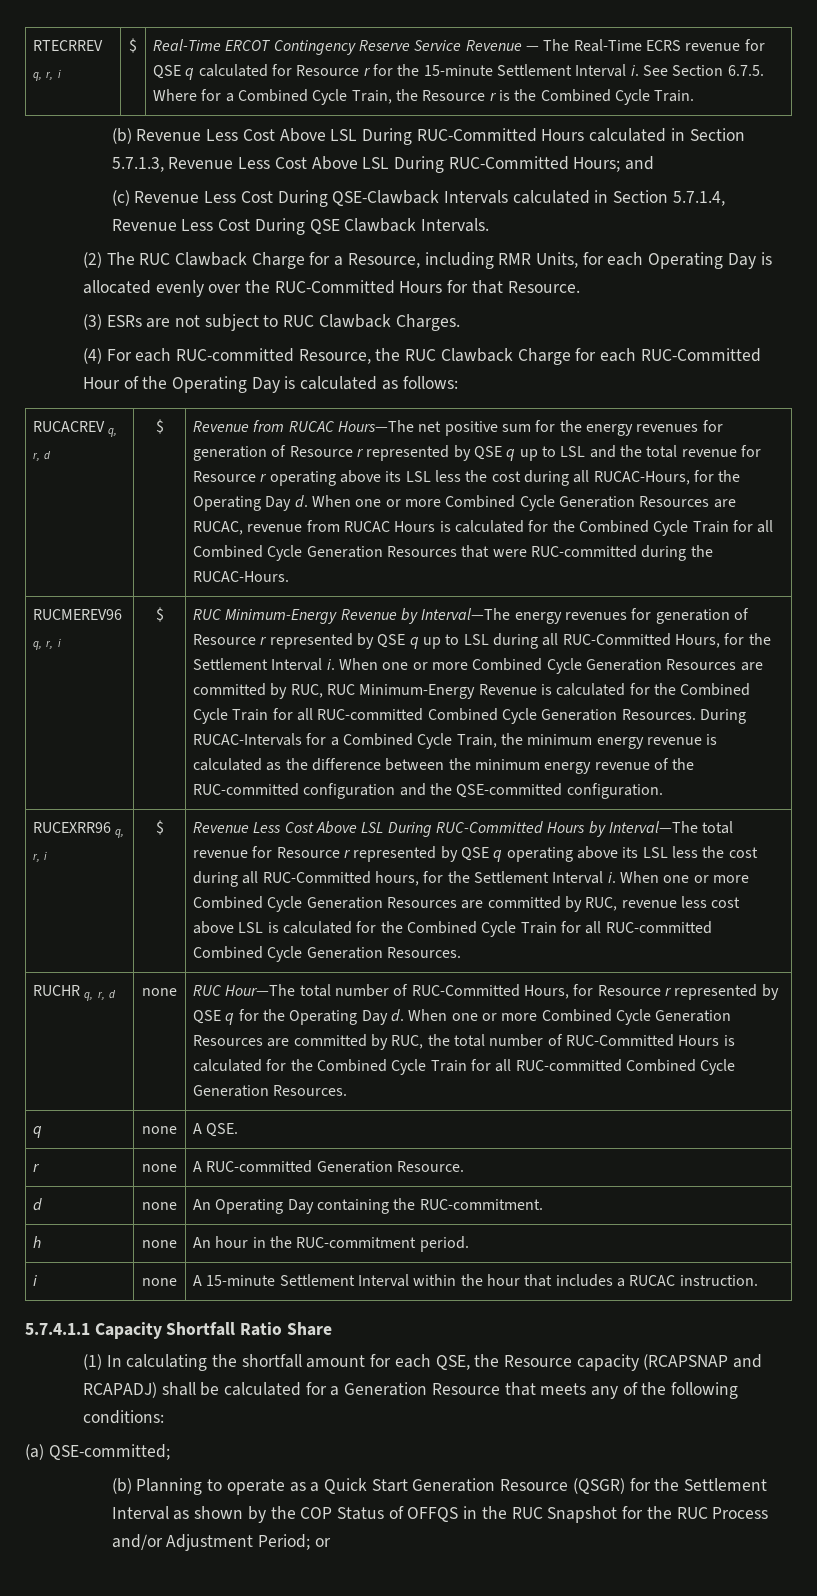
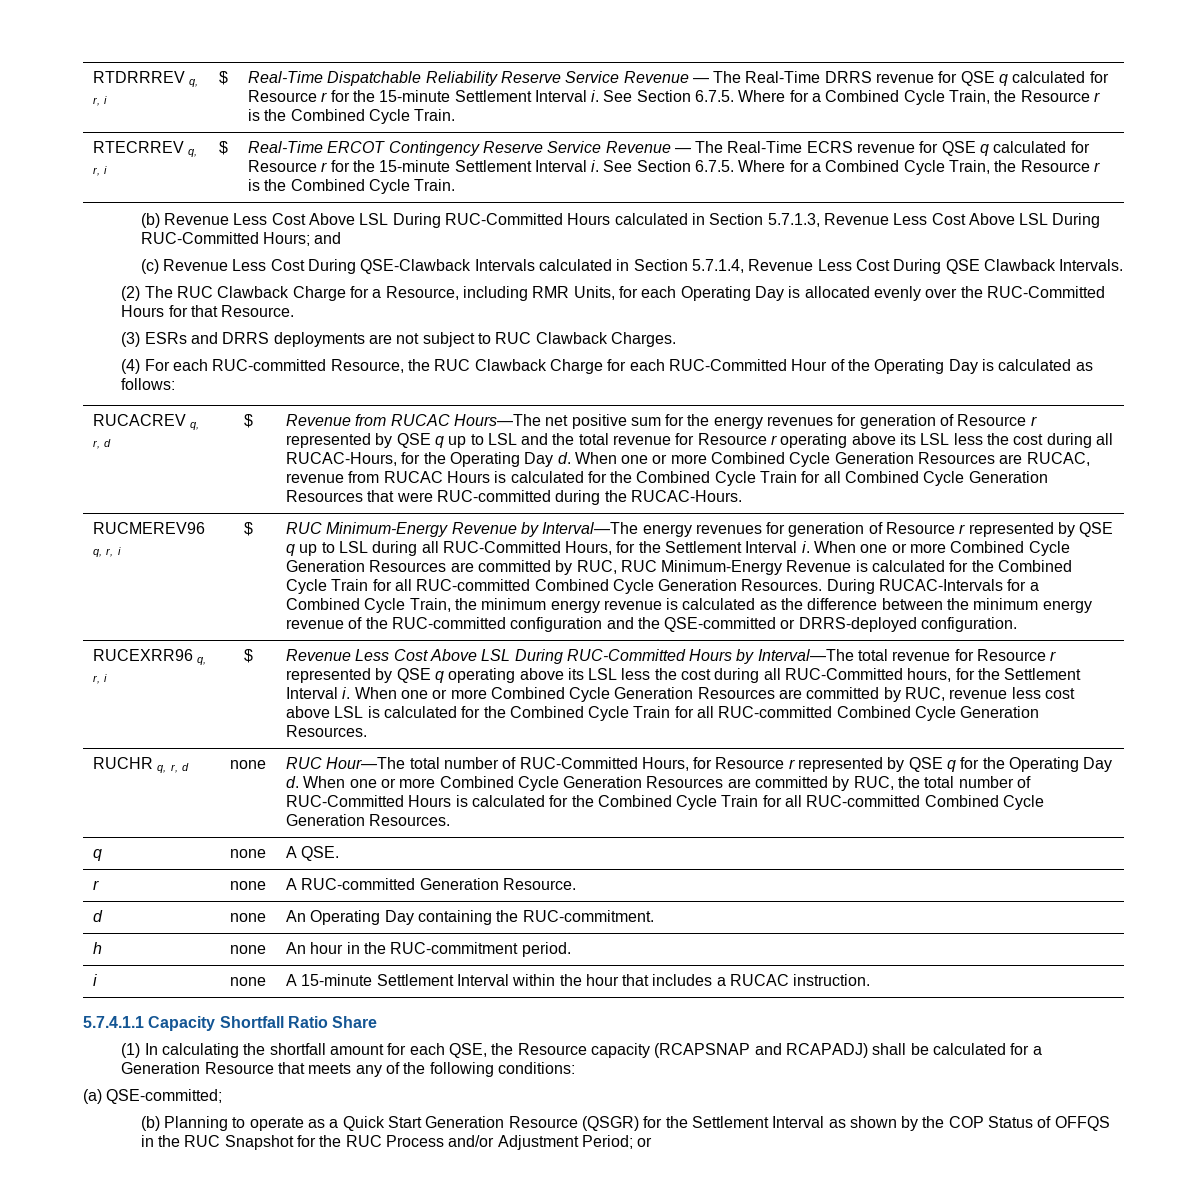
+ RTDRRREV q, r, i | $ | Real-Time Dispatchable Reliability Reserve Service Revenue — The Real-Time DRRS revenue for QSE q calculated for Resource r for the 15-minute Settlement Interval i. See Section 6.7.5. Where for a Combined Cycle Train, the Resource r is the Combined Cycle Train.
- (3) ESRs are not subject to RUC Clawback Charges.
+ (3) ESRs and DRRS deployments are not subject to RUC Clawback Charges.
- During RUCAC-Intervals for a Combined Cycle Train, the minimum energy revenue is calculated as the difference between the minimum energy revenue of the RUC-committed configuration and the QSE-committed configuration.
+ During RUCAC-Intervals for a Combined Cycle Train, the minimum energy revenue is calculated as the difference between the minimum energy revenue of the RUC-committed configuration and the QSE-committed or DRRS-deployed configuration.

